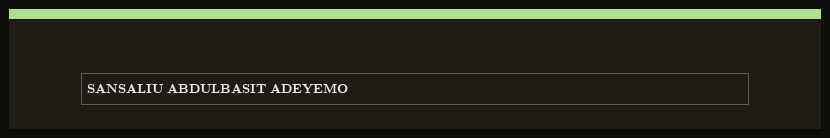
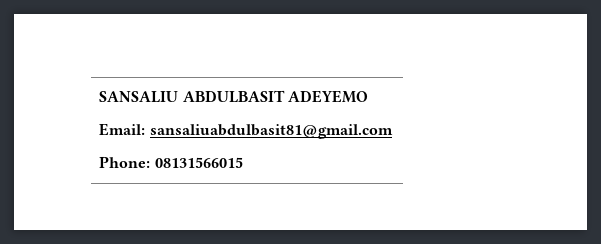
  SANSALIU ABDULBASIT ADEYEMO
+ Email: sansaliuabdulbasit81@gmail.com
+ Phone: 08131566015

